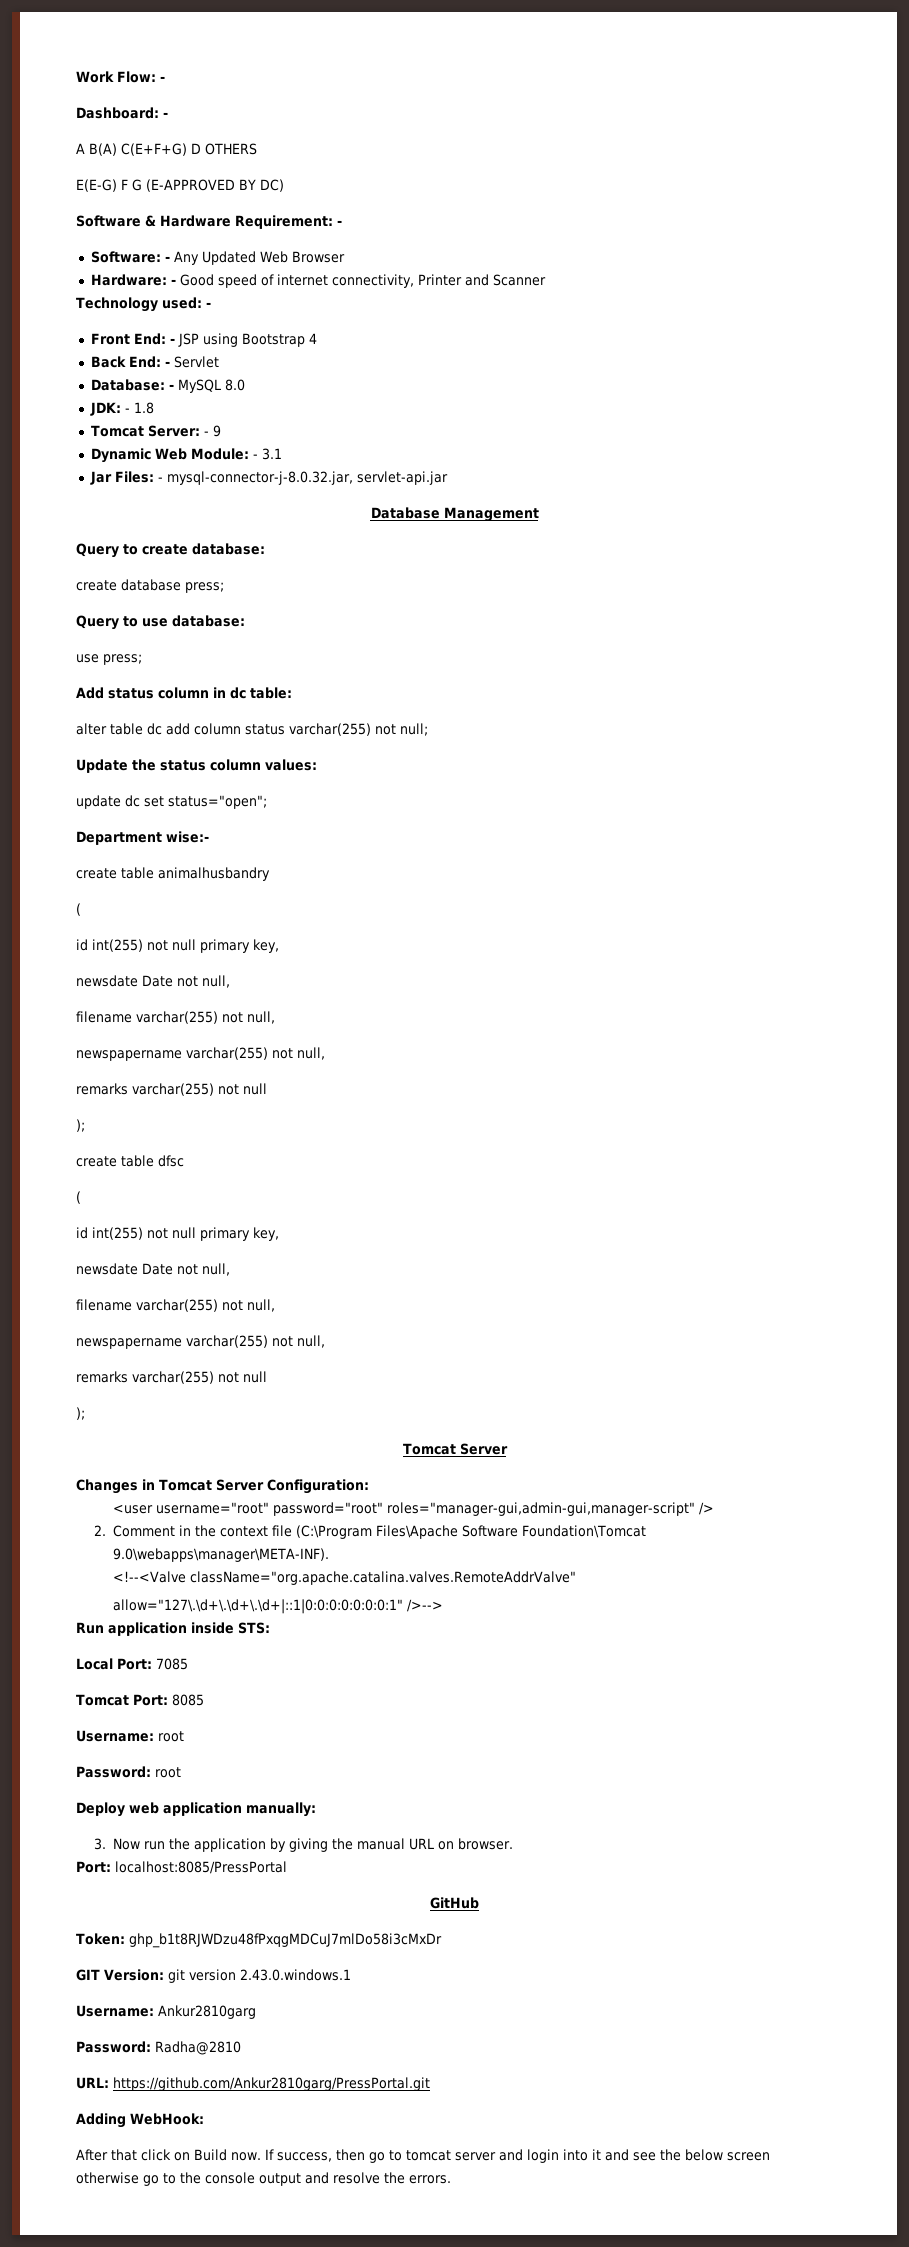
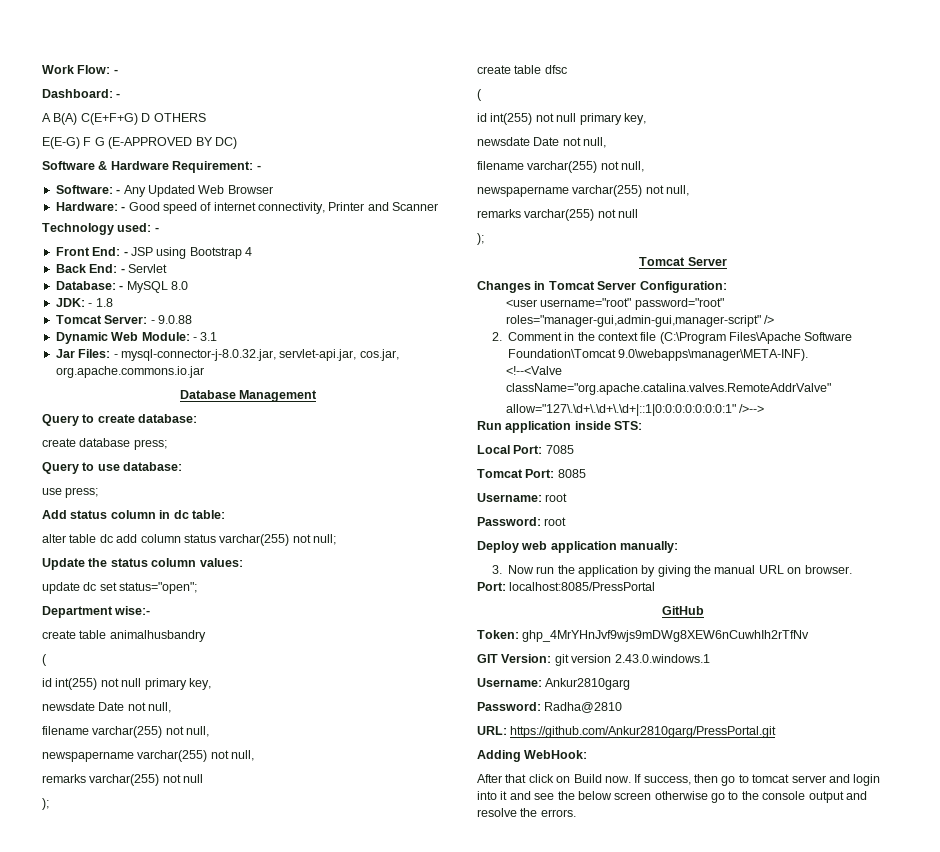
- Tomcat Server: - 9
+ Tomcat Server: - 9.0.88
- Jar Files: - mysql-connector-j-8.0.32.jar, servlet-api.jar
+ Jar Files: - mysql-connector-j-8.0.32.jar, servlet-api.jar, cos.jar, org.apache.commons.io.jar
- Token: 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
+ Token: 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

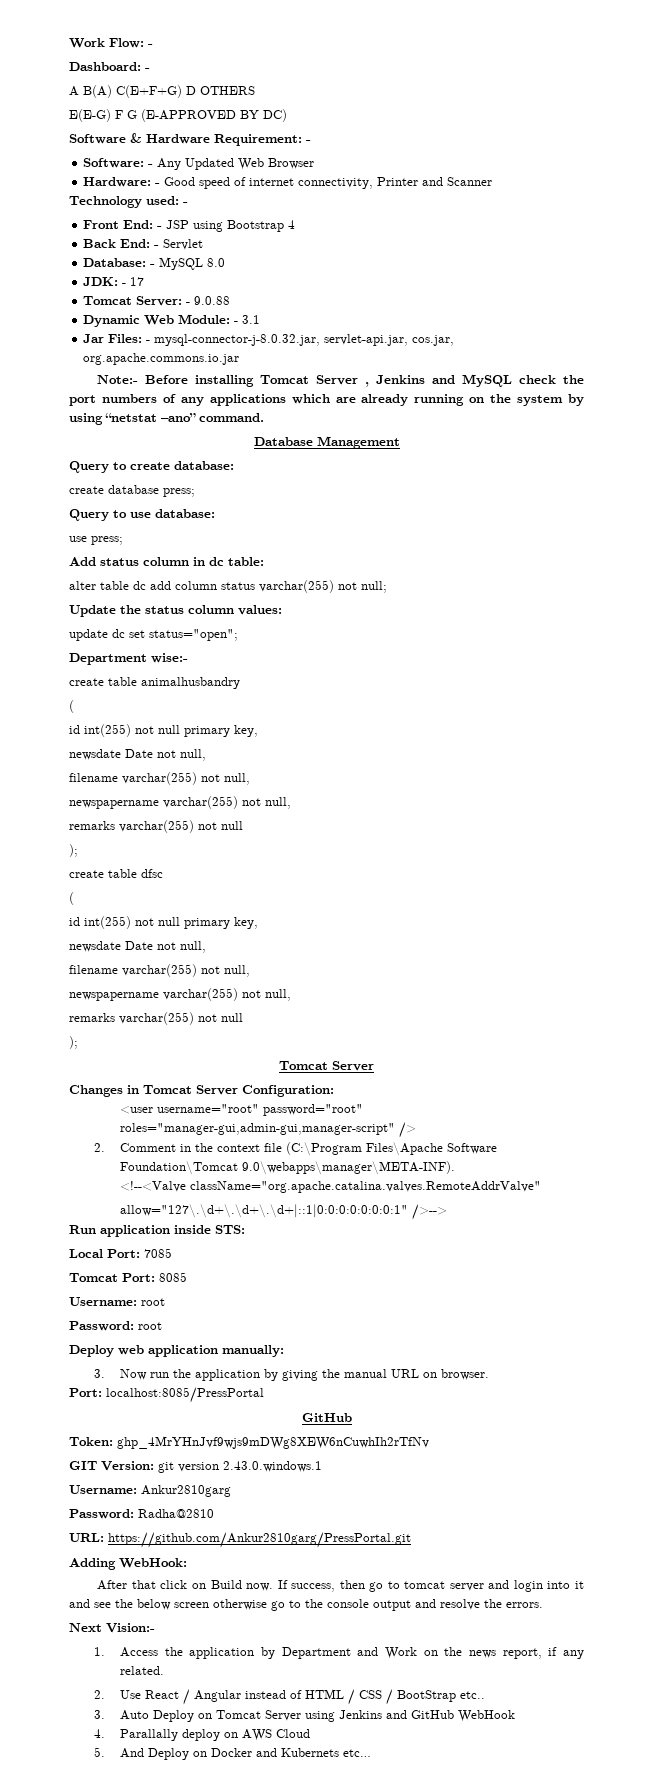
- JDK: - 1.8
+ JDK: - 17
+ Note:- Before installing Tomcat Server , Jenkins and MySQL check the port numbers of any applications which are already running on the system by using “netstat –ano” command.
+ Next Vision:-
+ 1. Access the application by Department and Work on the news report, if any related.
+ 2. Use React / Angular instead of HTML / CSS / BootStrap etc..
+ 3. Auto Deploy on Tomcat Server using Jenkins and GitHub WebHook
+ 4. Parallally deploy on AWS Cloud
+ 5. And Deploy on Docker and Kubernets etc…

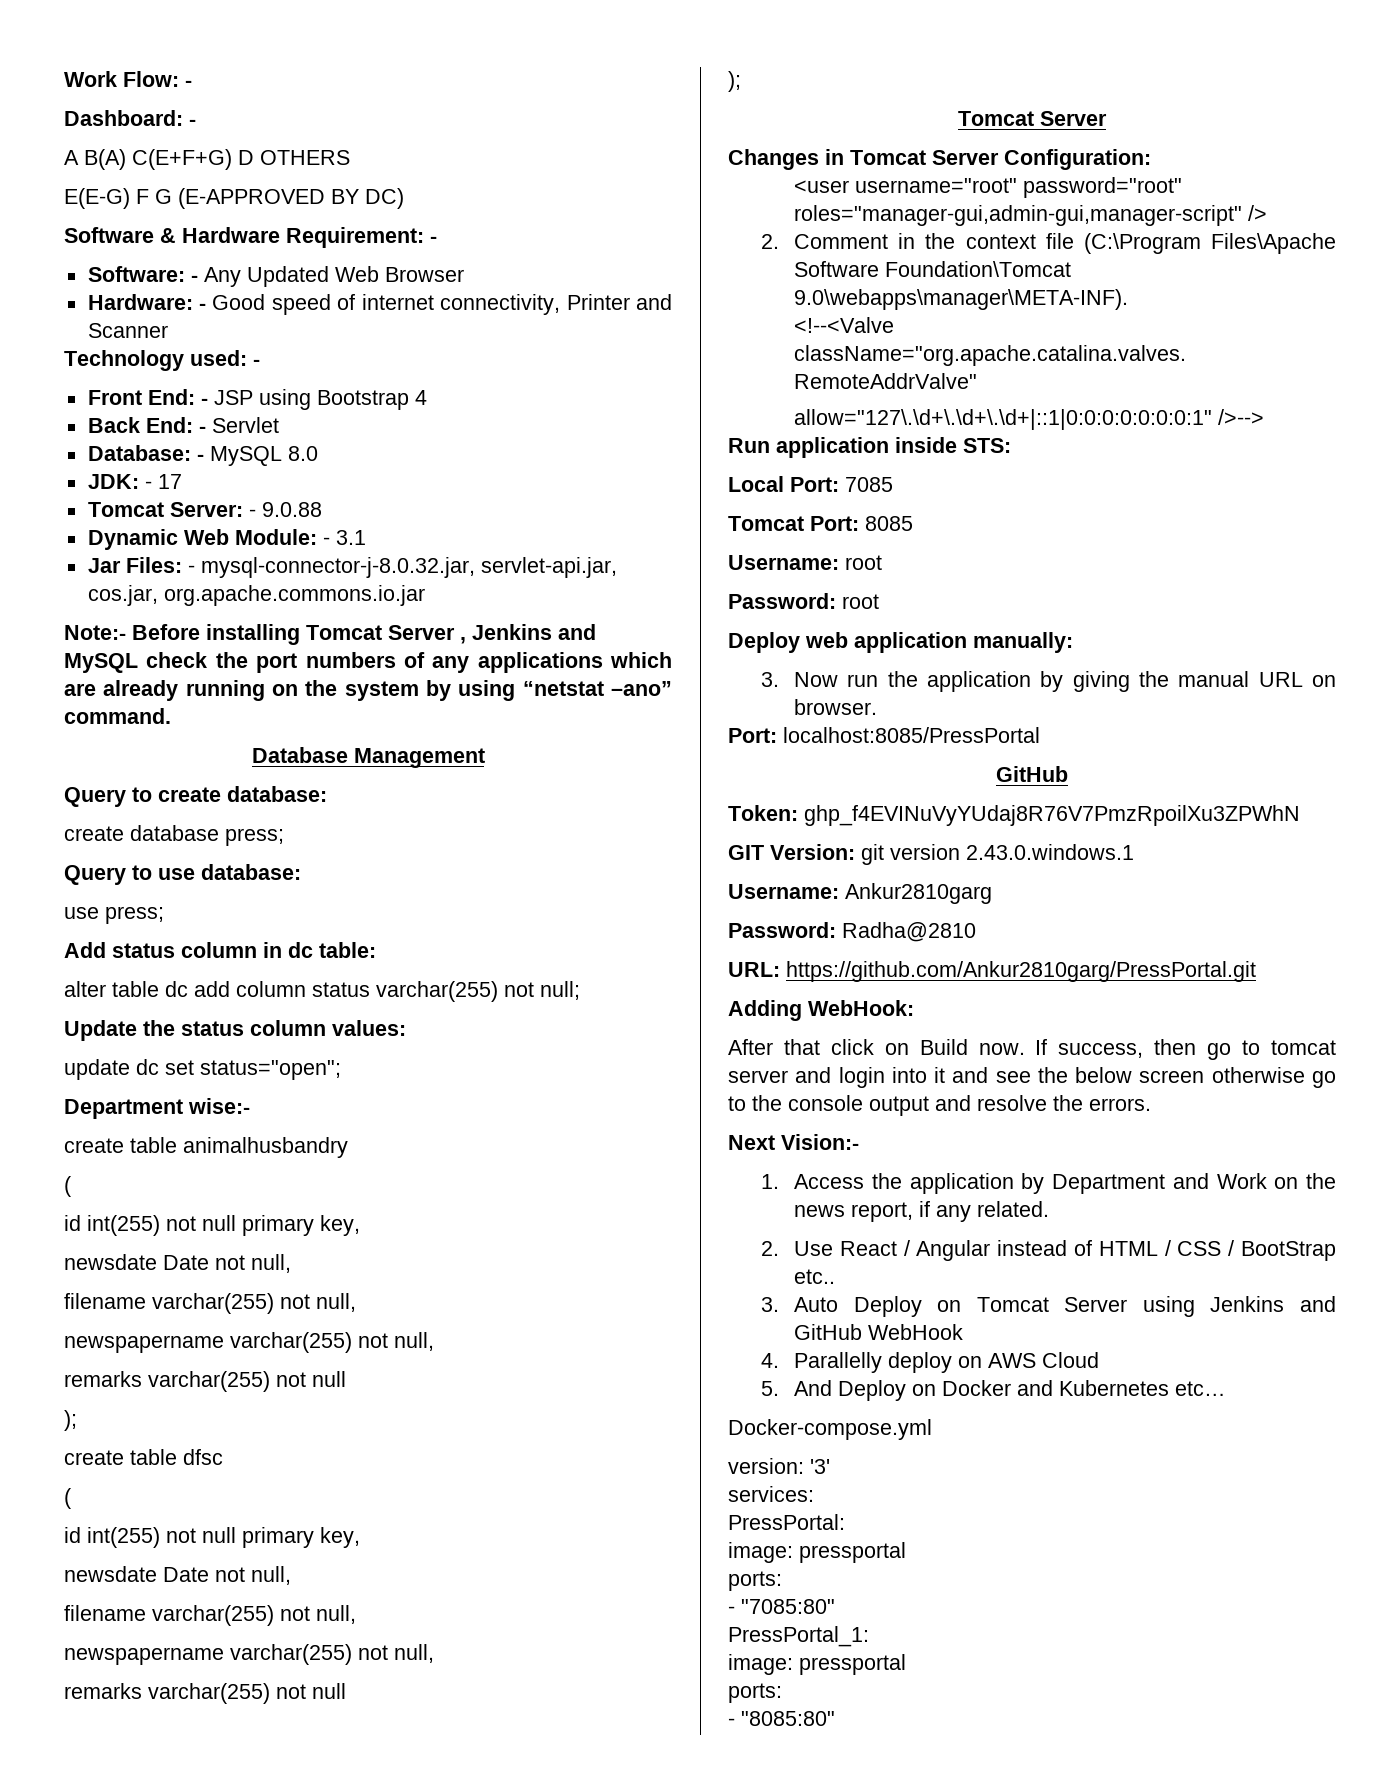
- Token: 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
+ Token: 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
- 4. Parallally deploy on AWS Cloud
+ 4. Parallelly deploy on AWS Cloud
- 5. And Deploy on Docker and Kubernets etc…
+ 5. And Deploy on Docker and Kubernetes etc…
+ Docker-compose.yml
+ version: '3'
+ services:
+ PressPortal:
+ image: pressportal
+ ports:
+ - "7085:80"
+ PressPortal_1:
+ image: pressportal
+ ports:
+ - "8085:80"

